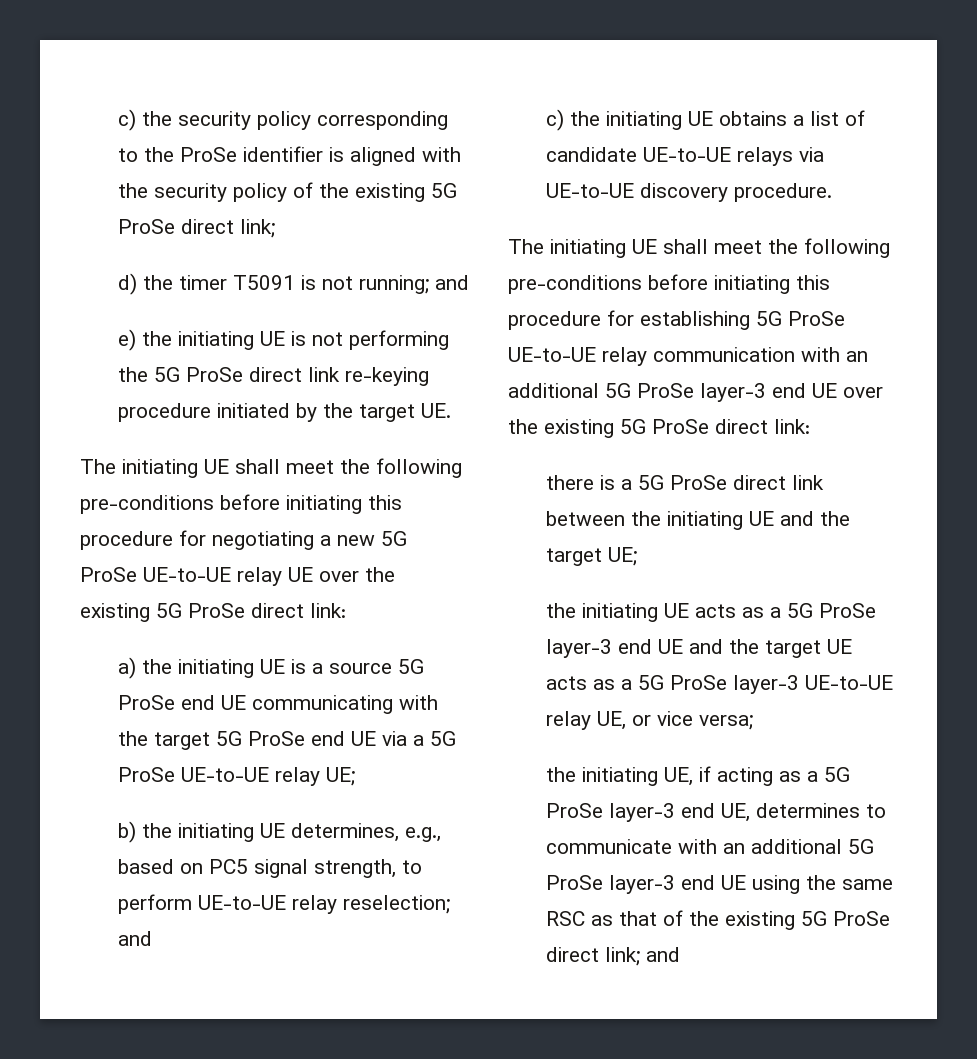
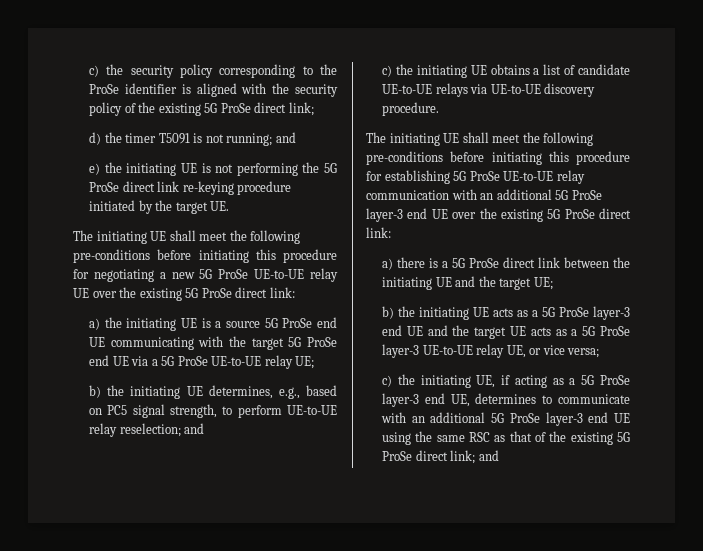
- there is a 5G ProSe direct link between the initiating UE and the target UE;
+ a) there is a 5G ProSe direct link between the initiating UE and the target UE;
- the initiating UE acts as a 5G ProSe layer-3 end UE and the target UE acts as a 5G ProSe layer-3 UE-to-UE relay UE, or vice versa;
+ b) the initiating UE acts as a 5G ProSe layer-3 end UE and the target UE acts as a 5G ProSe layer-3 UE-to-UE relay UE, or vice versa;
- the initiating UE, if acting as a 5G ProSe layer-3 end UE, determines to communicate with an additional 5G ProSe layer-3 end UE using the same RSC as that of the existing 5G ProSe direct link; and
+ c) the initiating UE, if acting as a 5G ProSe layer-3 end UE, determines to communicate with an additional 5G ProSe layer-3 end UE using the same RSC as that of the existing 5G ProSe direct link; and

